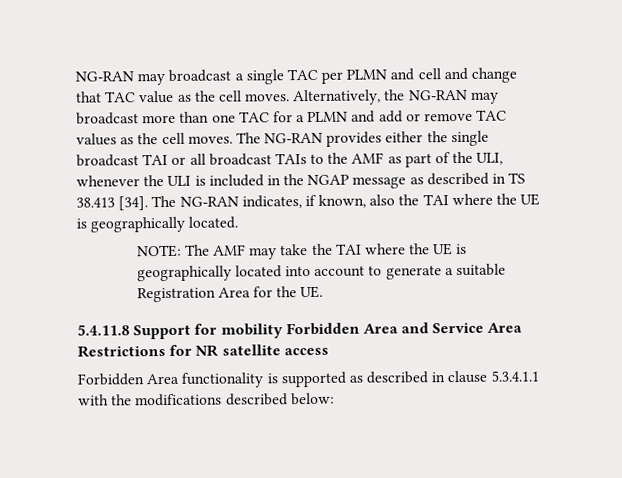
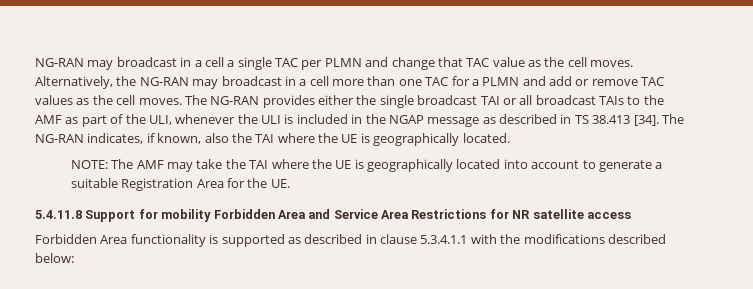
- NG-RAN may broadcast a single TAC per PLMN and cell and change that TAC value as the cell moves.
+ NG-RAN may broadcast in a cell a single TAC per PLMN and change that TAC value as the cell moves.
- Alternatively, the NG-RAN may broadcast more than one TAC for a PLMN and add or remove TAC values as the cell moves.
+ Alternatively, the NG-RAN may broadcast in a cell more than one TAC for a PLMN and add or remove TAC values as the cell moves.

